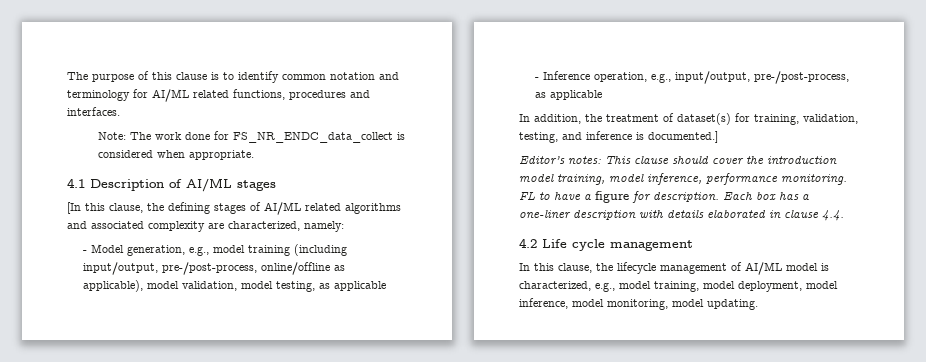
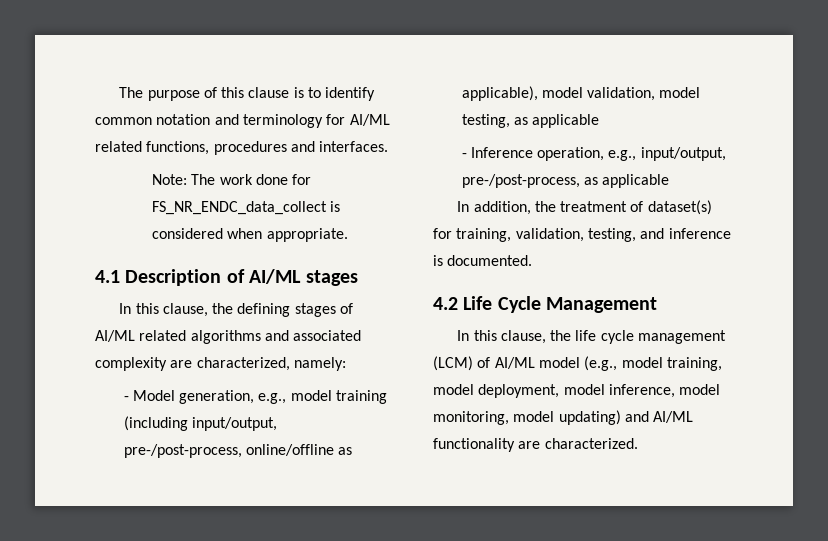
- [In this clause, the defining stages of AI/ML related algorithms and associated complexity are characterized, namely:
+ In this clause, the defining stages of AI/ML related algorithms and associated complexity are characterized, namely:
- In addition, the treatment of dataset(s) for training, validation, testing, and inference is documented.]
- Editor’s notes: This clause should cover the introduction model training, model inference, performance monitoring. FL to have a figure for description. Each box has a one-liner description with details elaborated in clause 4.4.
+ In addition, the treatment of dataset(s) for training, validation, testing, and inference is documented.
- 4.2 Life cycle management
- In this clause, the lifecycle management of AI/ML model is characterized, e.g., model training, model deployment, model inference, model monitoring, model updating.
+ 4.2 Life Cycle Management
+ In this clause, the life cycle management (LCM) of AI/ML model (e.g., model training, model deployment, model inference, model monitoring, model updating) and AI/ML functionality are characterized.

